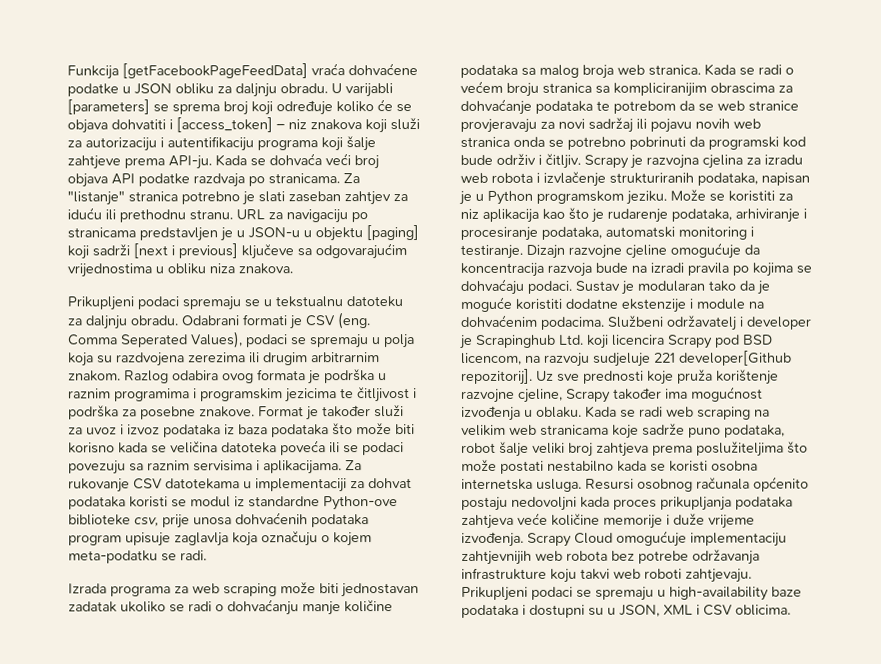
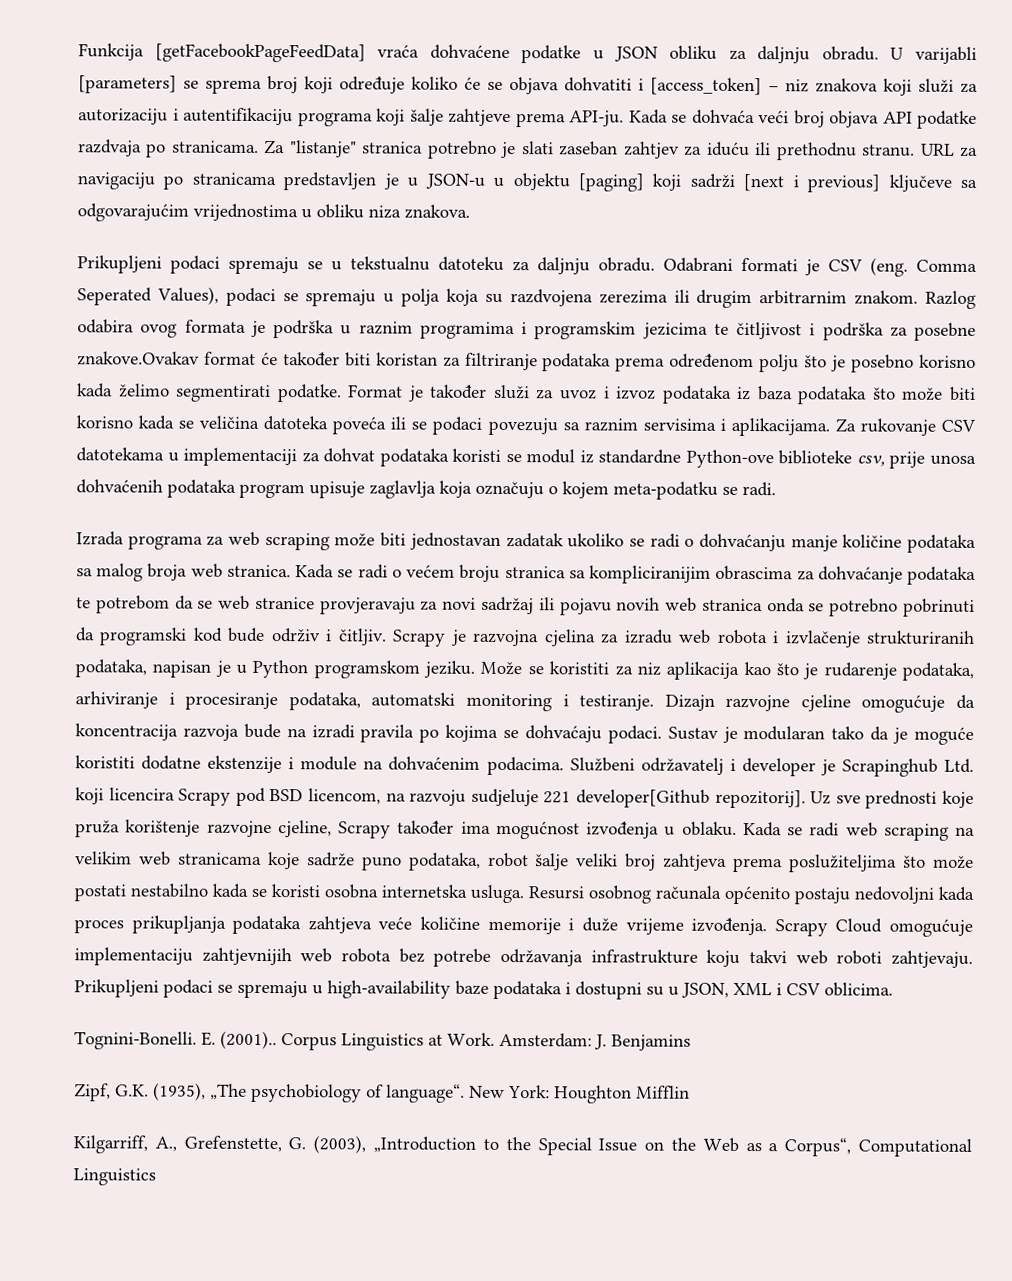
- Razlog odabira ovog formata je podrška u raznim programima i programskim jezicima te čitljivost i podrška za posebne znakove.
+ Razlog odabira ovog formata je podrška u raznim programima i programskim jezicima te čitljivost i podrška za posebne znakove.Ovakav format će također biti koristan za filtriranje podataka prema određenom polju što je posebno korisno kada želimo segmentirati podatke.
+ Tognini-Bonelli. E. (2001).. Corpus Linguistics at Work. Amsterdam: J. Benjamins
+ Zipf, G.K. (1935), „The psychobiology of language“. New York: Houghton Mifflin
+ Kilgarriff, A., Grefenstette, G. (2003), „Introduction to the Special Issue on the Web as a Corpus“, Computational Linguistics

